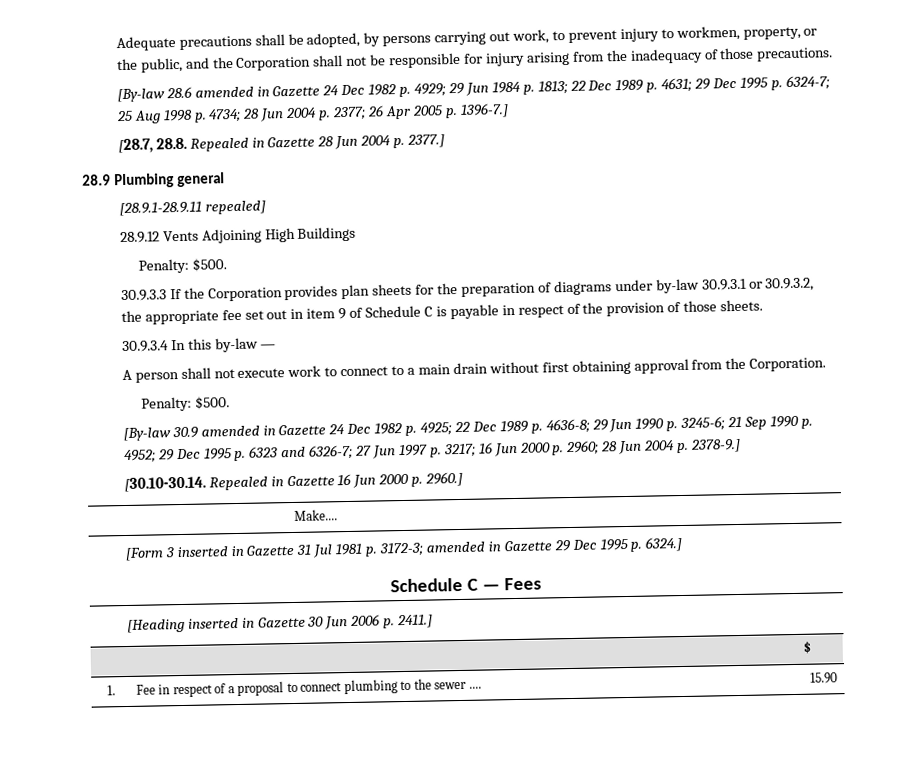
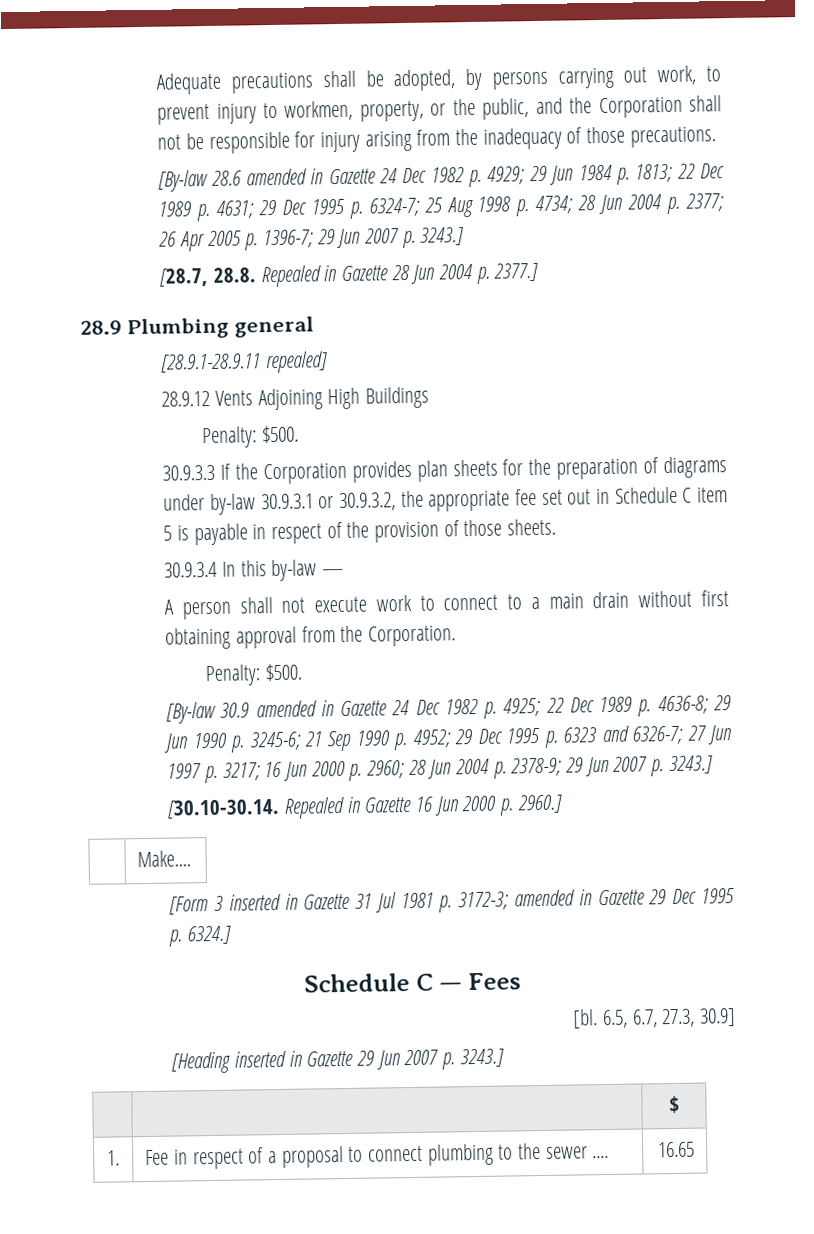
- [By-law 28.6 amended in Gazette 24 Dec 1982 p. 4929; 29 Jun 1984 p. 1813; 22 Dec 1989 p. 4631; 29 Dec 1995 p. 6324-7; 25 Aug 1998 p. 4734; 28 Jun 2004 p. 2377; 26 Apr 2005 p. 1396-7.]
+ [By-law 28.6 amended in Gazette 24 Dec 1982 p. 4929; 29 Jun 1984 p. 1813; 22 Dec 1989 p. 4631; 29 Dec 1995 p. 6324-7; 25 Aug 1998 p. 4734; 28 Jun 2004 p. 2377; 26 Apr 2005 p. 1396-7; 29 Jun 2007 p. 3243.]
- 30.9.3.3 If the Corporation provides plan sheets for the preparation of diagrams under by-law 30.9.3.1 or 30.9.3.2, the appropriate fee set out in item 9 of Schedule C is payable in respect of the provision of those sheets.
+ 30.9.3.3 If the Corporation provides plan sheets for the preparation of diagrams under by-law 30.9.3.1 or 30.9.3.2, the appropriate fee set out in Schedule C item 5 is payable in respect of the provision of those sheets.
- [By-law 30.9 amended in Gazette 24 Dec 1982 p. 4925; 22 Dec 1989 p. 4636-8; 29 Jun 1990 p. 3245-6; 21 Sep 1990 p. 4952; 29 Dec 1995 p. 6323 and 6326-7; 27 Jun 1997 p. 3217; 16 Jun 2000 p. 2960; 28 Jun 2004 p. 2378-9.]
+ [By-law 30.9 amended in Gazette 24 Dec 1982 p. 4925; 22 Dec 1989 p. 4636-8; 29 Jun 1990 p. 3245-6; 21 Sep 1990 p. 4952; 29 Dec 1995 p. 6323 and 6326-7; 27 Jun 1997 p. 3217; 16 Jun 2000 p. 2960; 28 Jun 2004 p. 2378-9; 29 Jun 2007 p. 3243.]
+ [bl. 6.5, 6.7, 27.3, 30.9]
- [Heading inserted in Gazette 30 Jun 2006 p. 2411.]
+ [Heading inserted in Gazette 29 Jun 2007 p. 3243.]
- 1. | Fee in respect of a proposal to connect plumbing to the sewer .... | 15.90
+ 1. | Fee in respect of a proposal to connect plumbing to the sewer .... | 16.65

